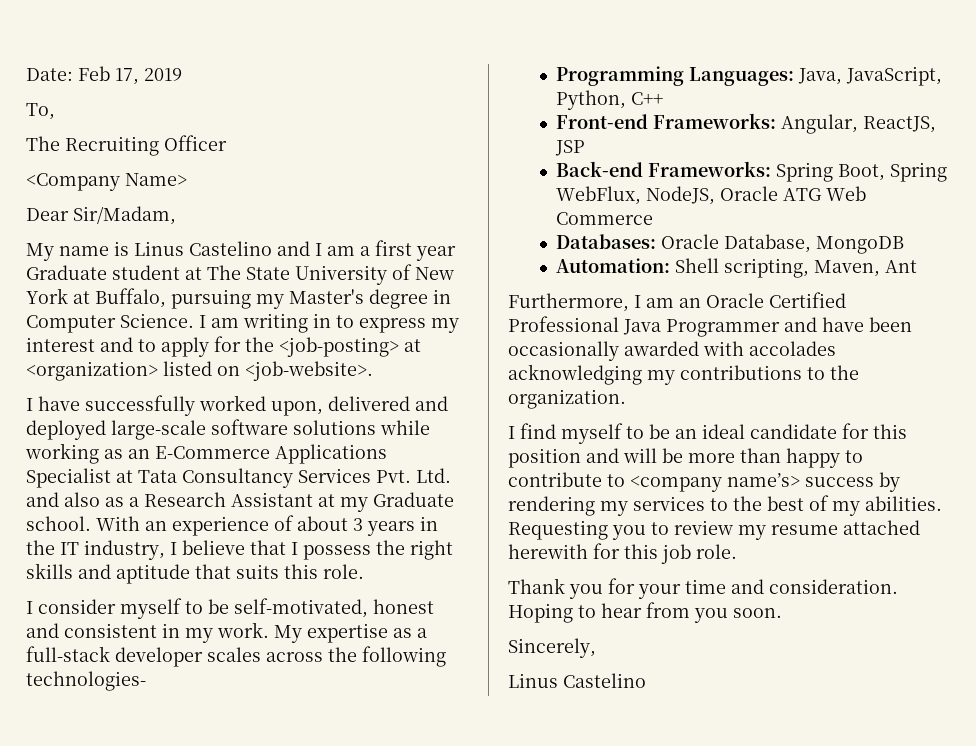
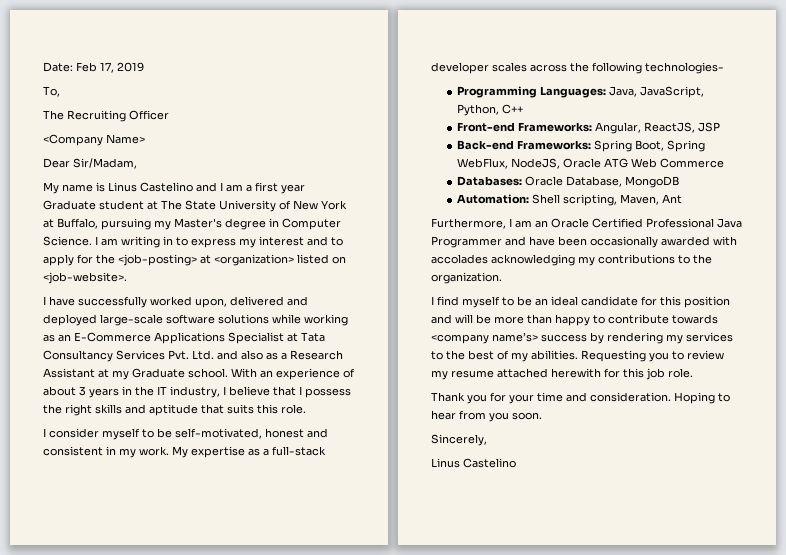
- I find myself to be an ideal candidate for this position and will be more than happy to contribute to <company name’s> success by rendering my services to the best of my abilities.
+ I find myself to be an ideal candidate for this position and will be more than happy to contribute towards <company name’s> success by rendering my services to the best of my abilities.

